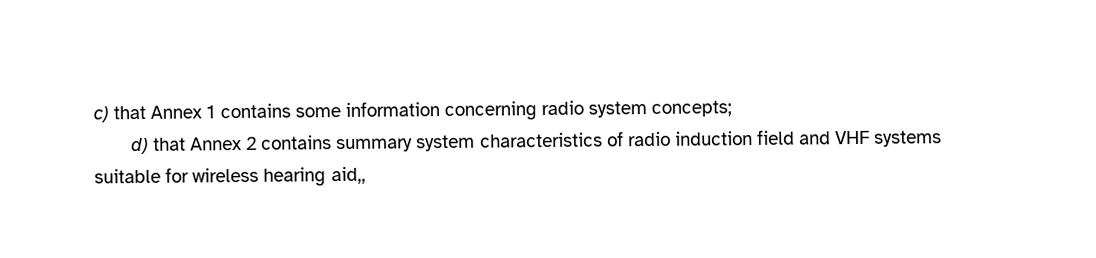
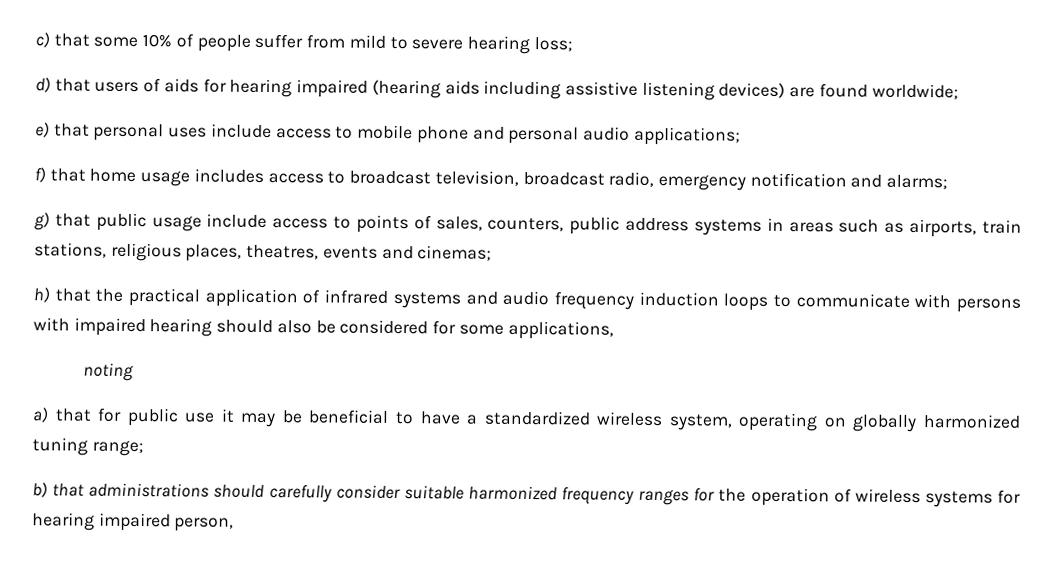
- c) that Annex 1 contains some information concerning radio system concepts;
- d) that Annex 2 contains summary system characteristics of radio induction field and VHF systems suitable for wireless hearing aid,,
+ c) that some 10% of people suffer from mild to severe hearing loss;
+ d) that users of aids for hearing impaired (hearing aids including assistive listening devices) are found worldwide;
+ e) that personal uses include access to mobile phone and personal audio applications;
+ f) that home usage includes access to broadcast television, broadcast radio, emergency notification and alarms;
+ g) that public usage include access to points of sales, counters, public address systems in areas such as airports, train stations, religious places, theatres, events and cinemas;
+ h) that the practical application of infrared systems and audio frequency induction loops to communicate with persons with impaired hearing should also be considered for some applications,
+ noting
+ a) that for public use it may be beneficial to have a standardized wireless system, operating on globally harmonized tuning range;
+ b) that administrations should carefully consider suitable harmonized frequency ranges for the operation of wireless systems for hearing impaired person,

